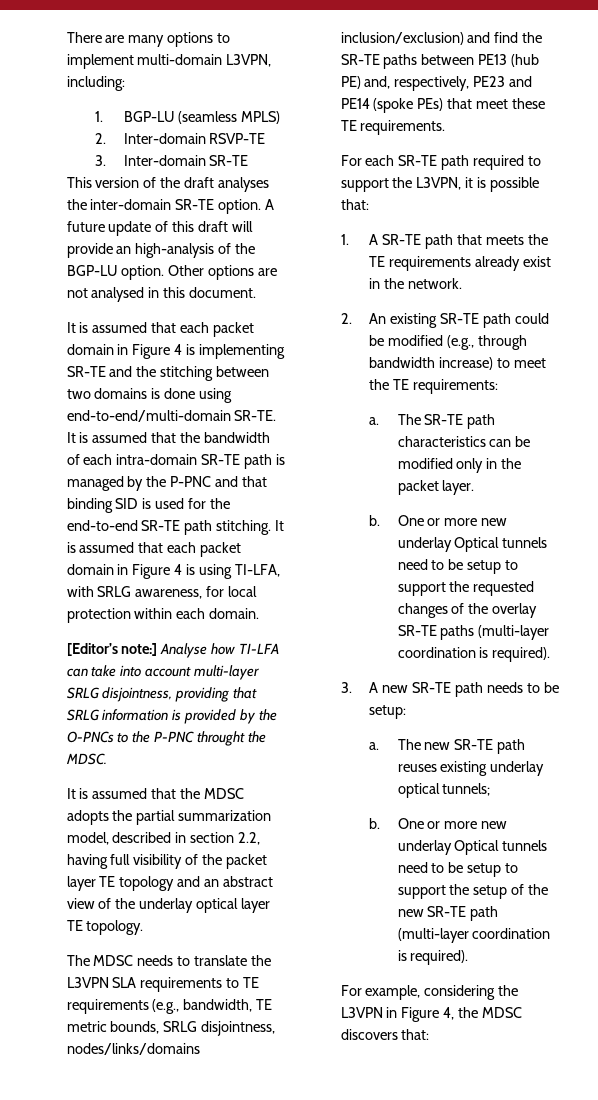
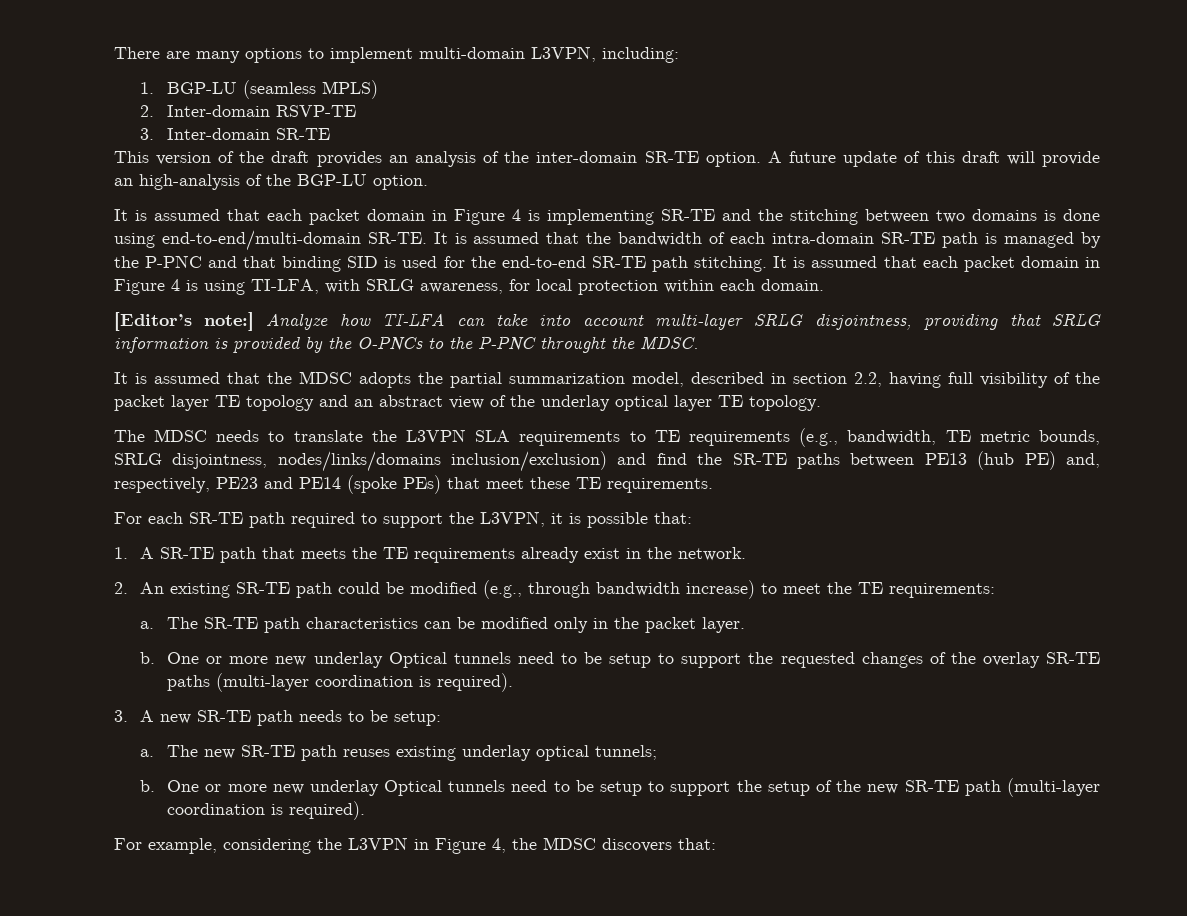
- This version of the draft analyses the inter-domain SR-TE option.
+ This version of the draft provides an analysis of the inter-domain SR-TE option.
- Other options are not analysed in this document.
- [Editor’s note:] Analyse how TI-LFA can take into account multi-layer SRLG disjointness, providing that SRLG information is provided by the O-PNCs to the P-PNC throught the MDSC.
+ [Editor’s note:] Analyze how TI-LFA can take into account multi-layer SRLG disjointness, providing that SRLG information is provided by the O-PNCs to the P-PNC throught the MDSC.

